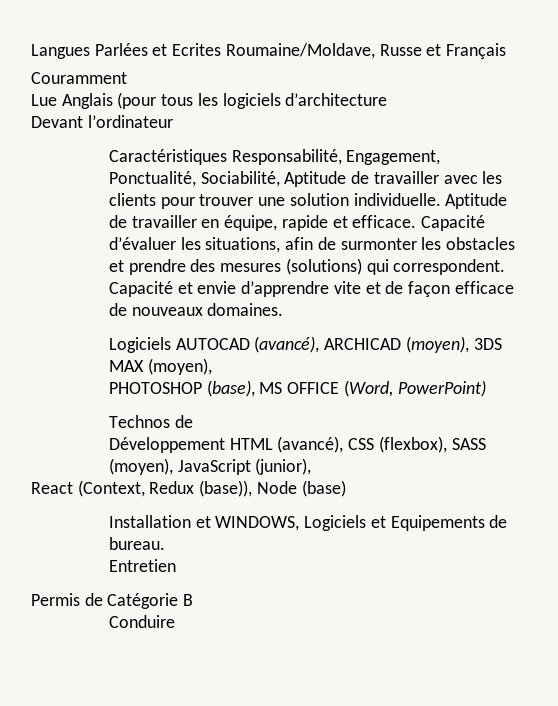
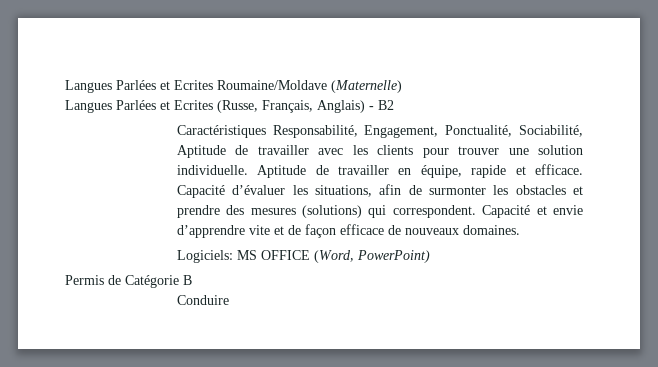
- Langues Parlées et Ecrites Roumaine/Moldave, Russe et Français
- Couramment
- Lue Anglais (pour tous les logiciels d’architecture
- Devant l’ordinateur
+ Langues Parlées et Ecrites Roumaine/Moldave (Maternelle)
+ Langues Parlées et Ecrites (Russe, Français, Anglais) - B2
- Logiciels AUTOCAD (avancé), ARCHICAD (moyen), 3DS MAX (moyen),
- PHOTOSHOP (base), MS OFFICE (Word, PowerPoint)
- Technos de
- Développement HTML (avancé), CSS (flexbox), SASS (moyen), JavaScript (junior),
- React (Context, Redux (base)), Node (base)
- Installation et WINDOWS, Logiciels et Equipements de bureau.
- Entretien
+ Logiciels: MS OFFICE (Word, PowerPoint)

